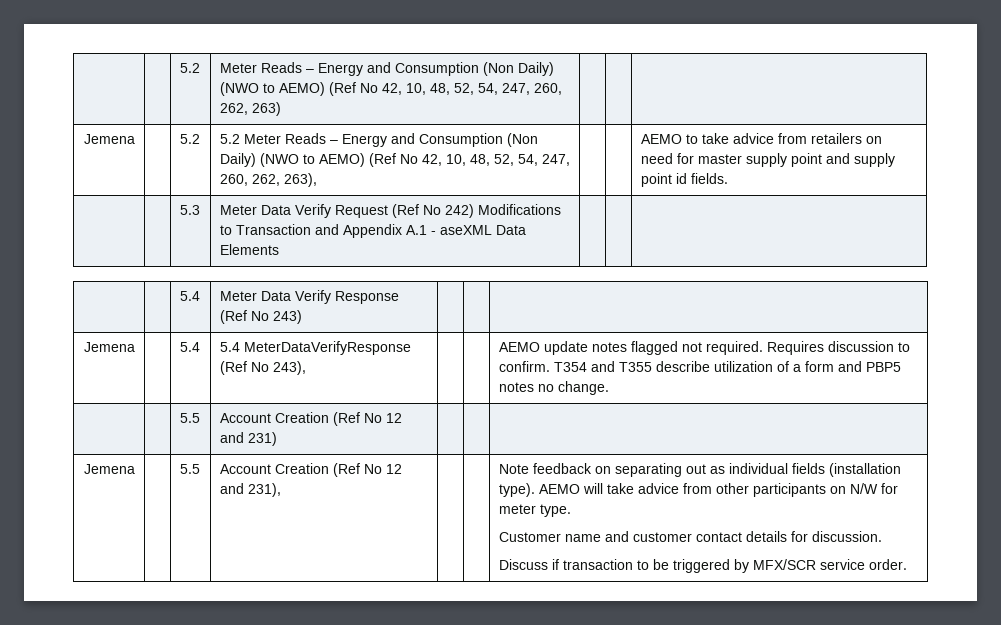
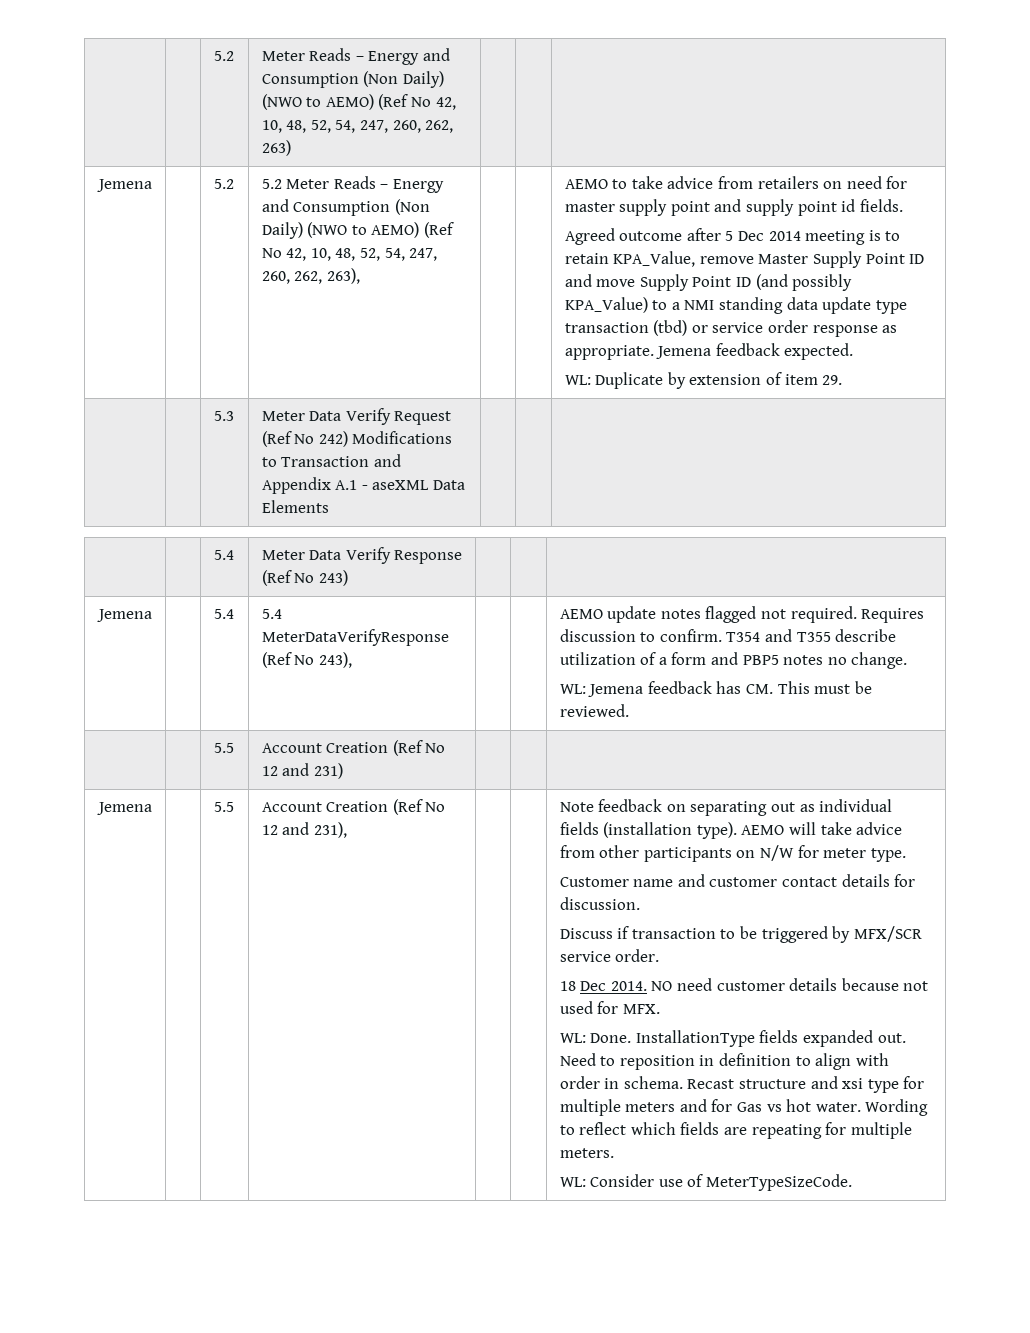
+ Agreed outcome after 5 Dec 2014 meeting is to retain KPA_Value, remove Master Supply Point ID and move Supply Point ID (and possibly KPA_Value) to a NMI standing data update type transaction (tbd) or service order response as appropriate. Jemena feedback expected.
+ WL: Duplicate by extension of item 29.
  Jemena | | 5.4 | 5.4 MeterDataVerifyResponse (Ref No 243), | | | AEMO update notes flagged not required. Requires discussion to confirm. T354 and T355 describe utilization of a form and PBP5 notes no change.
+ WL: Jemena feedback has CM. This must be reviewed.
+ 18 Dec 2014. NO need customer details because not used for MFX.
+ WL: Done. InstallationType fields expanded out. Need to reposition in definition to align with order in schema. Recast structure and xsi type for multiple meters and for Gas vs hot water. Wording to reflect which fields are repeating for multiple meters.
+ WL: Consider use of MeterTypeSizeCode.

